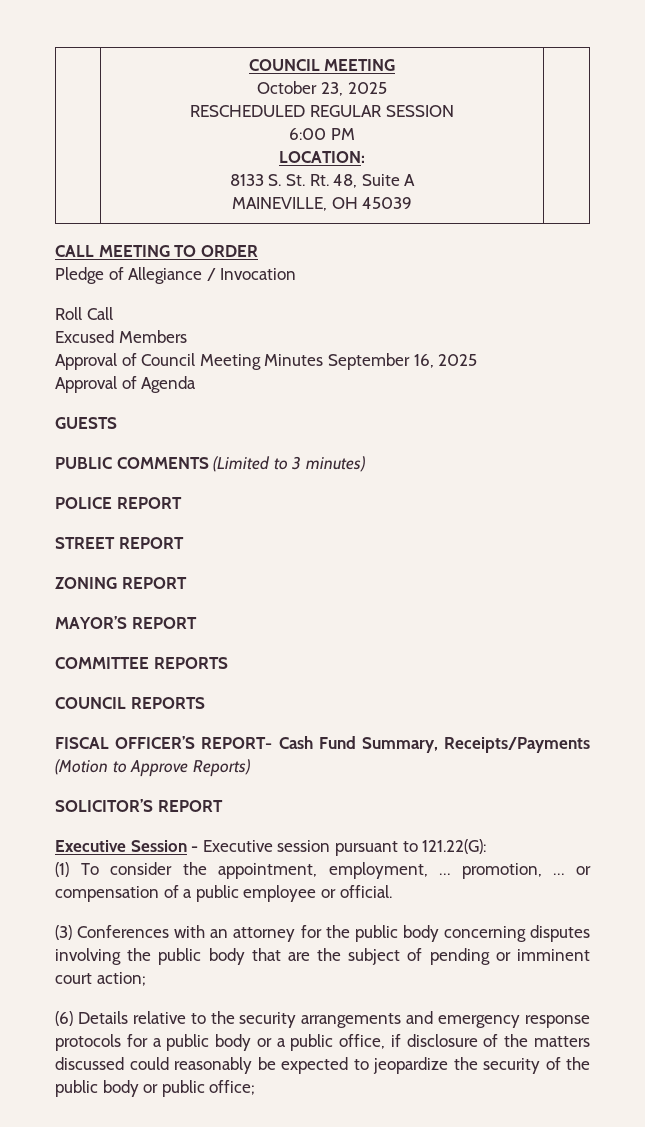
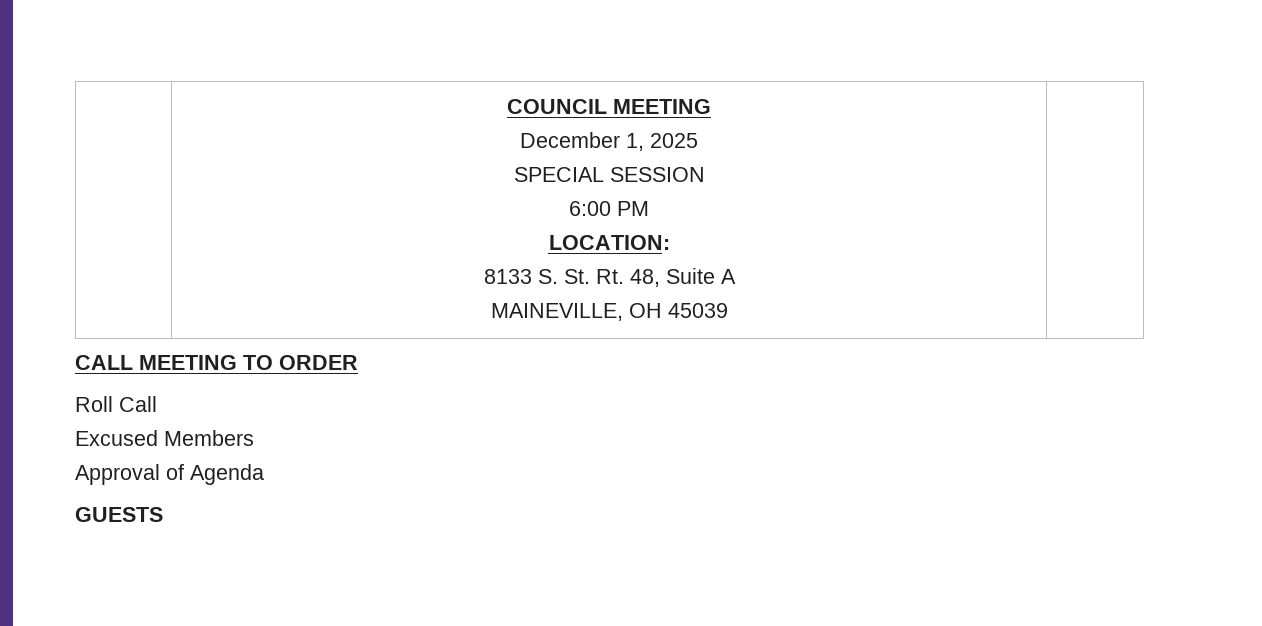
  | COUNCIL MEETING
- October 23, 2025
- RESCHEDULED REGULAR SESSION
+ December 1, 2025
+ SPECIAL SESSION
- Pledge of Allegiance / Invocation
- Approval of Council Meeting Minutes September 16, 2025
  Approval of Agenda
  GUESTS
- PUBLIC COMMENTS (Limited to 3 minutes)
- POLICE REPORT
- STREET REPORT
- ZONING REPORT
- MAYOR’S REPORT
- COMMITTEE REPORTS
- COUNCIL REPORTS
- FISCAL OFFICER’S REPORT- Cash Fund Summary, Receipts/Payments (Motion to Approve Reports)
- SOLICITOR’S REPORT
- Executive Session - Executive session pursuant to 121.22(G):
- (1) To consider the appointment, employment, … promotion, … or compensation of a public employee or official.
- (3) Conferences with an attorney for the public body concerning disputes involving the public body that are the subject of pending or imminent court action;
- (6) Details relative to the security arrangements and emergency response protocols for a public body or a public office, if disclosure of the matters discussed could reasonably be expected to jeopardize the security of the public body or public office;

